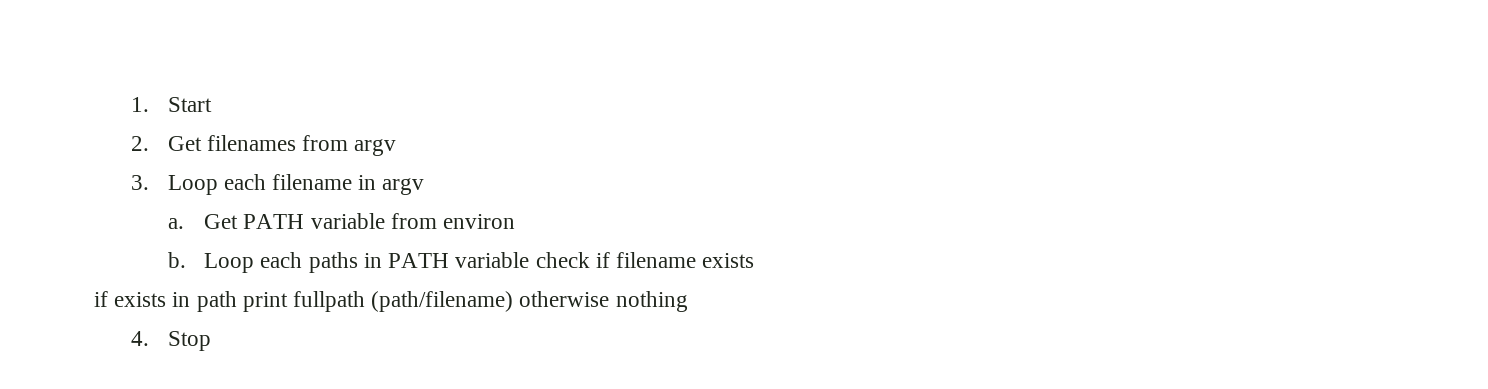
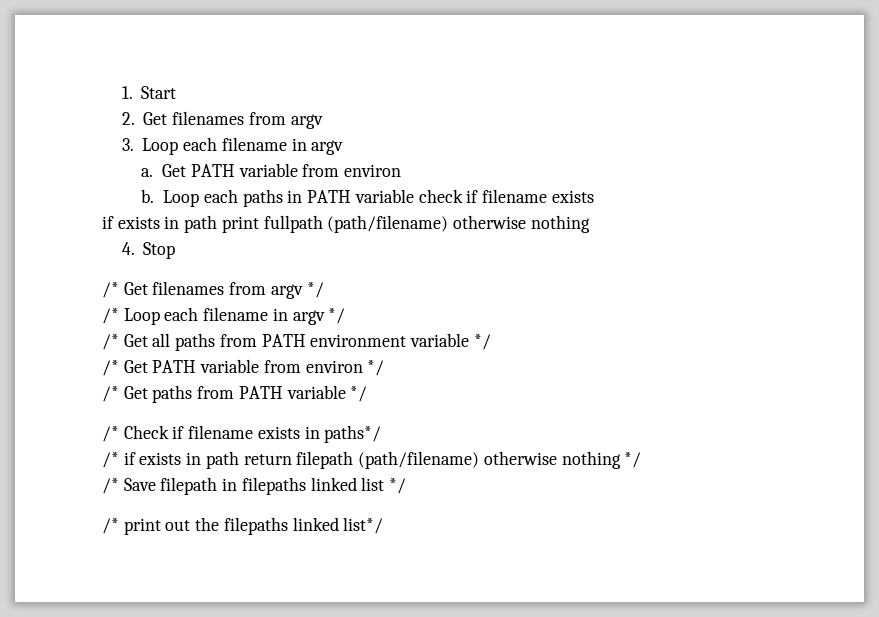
+ /* Get filenames from argv */
+ /* Loop each filename in argv */
+ /* Get all paths from PATH environment variable */
+ /* Get PATH variable from environ */
+ /* Get paths from PATH variable */
+ /* Check if filename exists in paths*/
+ /* if exists in path return filepath (path/filename) otherwise nothing */
+ /* Save filepath in filepaths linked list */
+ /* print out the filepaths linked list*/

